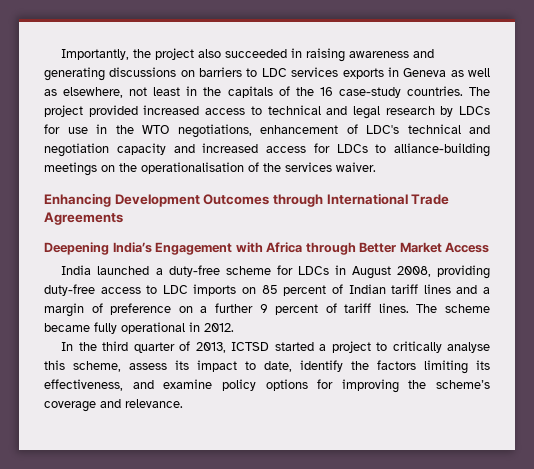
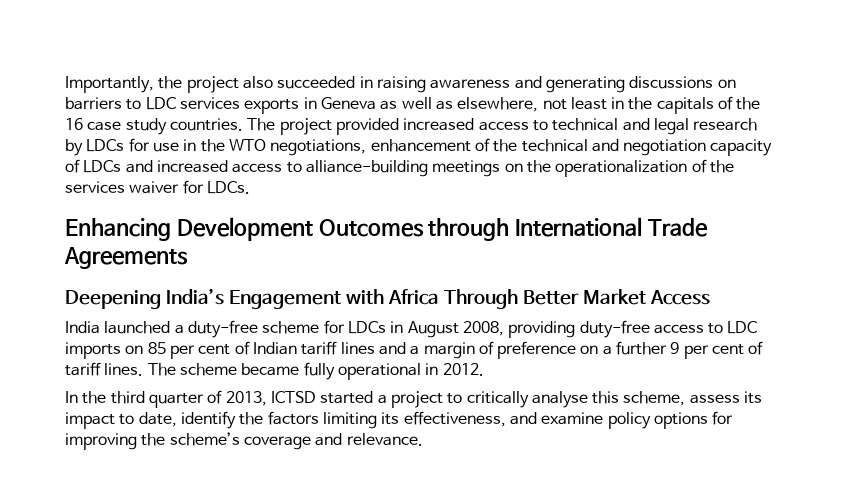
- Importantly, the project also succeeded in raising awareness and generating discussions on barriers to LDC services exports in Geneva as well as elsewhere, not least in the capitals of the 16 case-study countries.
+ Importantly, the project also succeeded in raising awareness and generating discussions on barriers to LDC services exports in Geneva as well as elsewhere, not least in the capitals of the 16 case study countries.
- The project provided increased access to technical and legal research by LDCs for use in the WTO negotiations, enhancement of LDC's technical and negotiation capacity and increased access for LDCs to alliance-building meetings on the operationalisation of the services waiver.
+ The project provided increased access to technical and legal research by LDCs for use in the WTO negotiations, enhancement of the technical and negotiation capacity of LDCs and increased access to alliance-building meetings on the operationalization of the services waiver for LDCs.
- Deepening India’s Engagement with Africa through Better Market Access
+ Deepening India’s Engagement with Africa Through Better Market Access
- India launched a duty-free scheme for LDCs in August 2008, providing duty-free access to LDC imports on 85 percent of Indian tariff lines and a margin of preference on a further 9 percent of tariff lines.
+ India launched a duty-free scheme for LDCs in August 2008, providing duty-free access to LDC imports on 85 per cent of Indian tariff lines and a margin of preference on a further 9 per cent of tariff lines.

